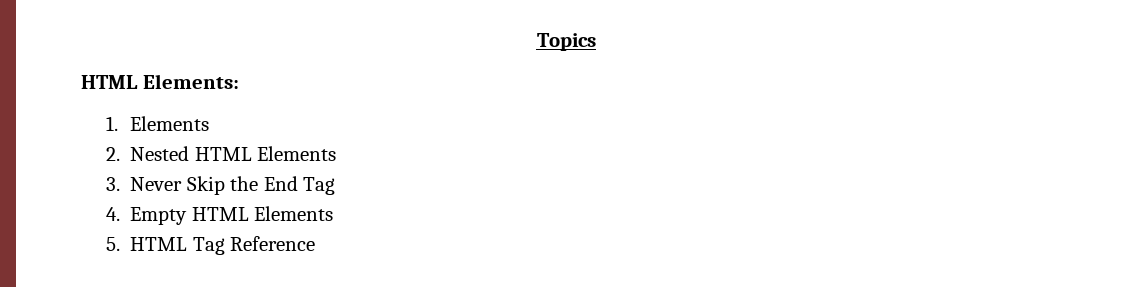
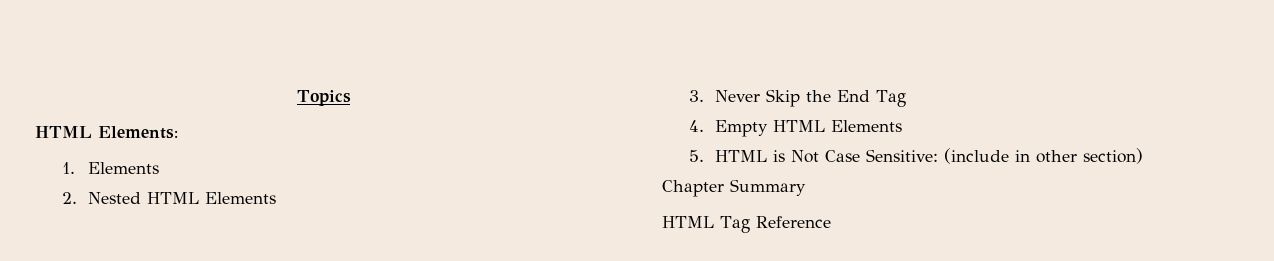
- 5. HTML Tag Reference
+ 5. HTML is Not Case Sensitive: (include in other section)
+ Chapter Summary
+ HTML Tag Reference

